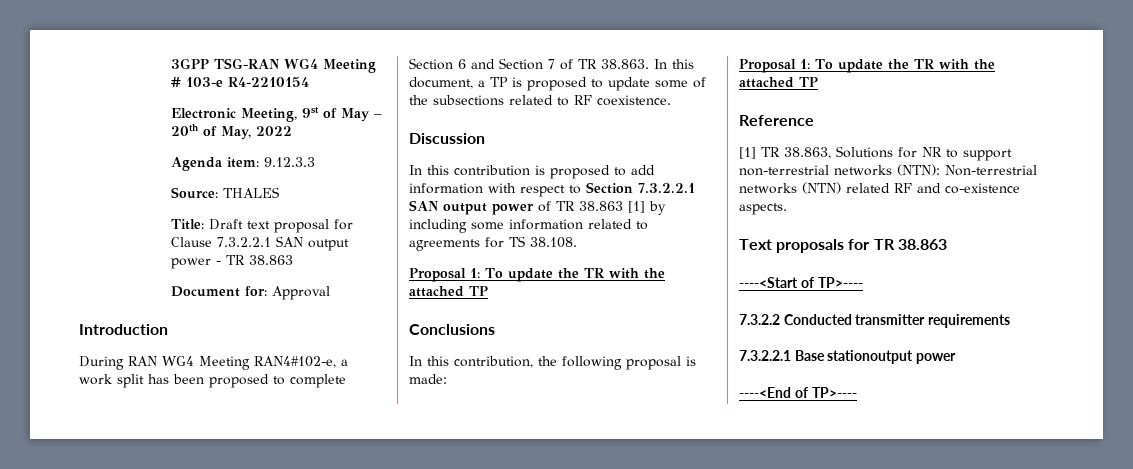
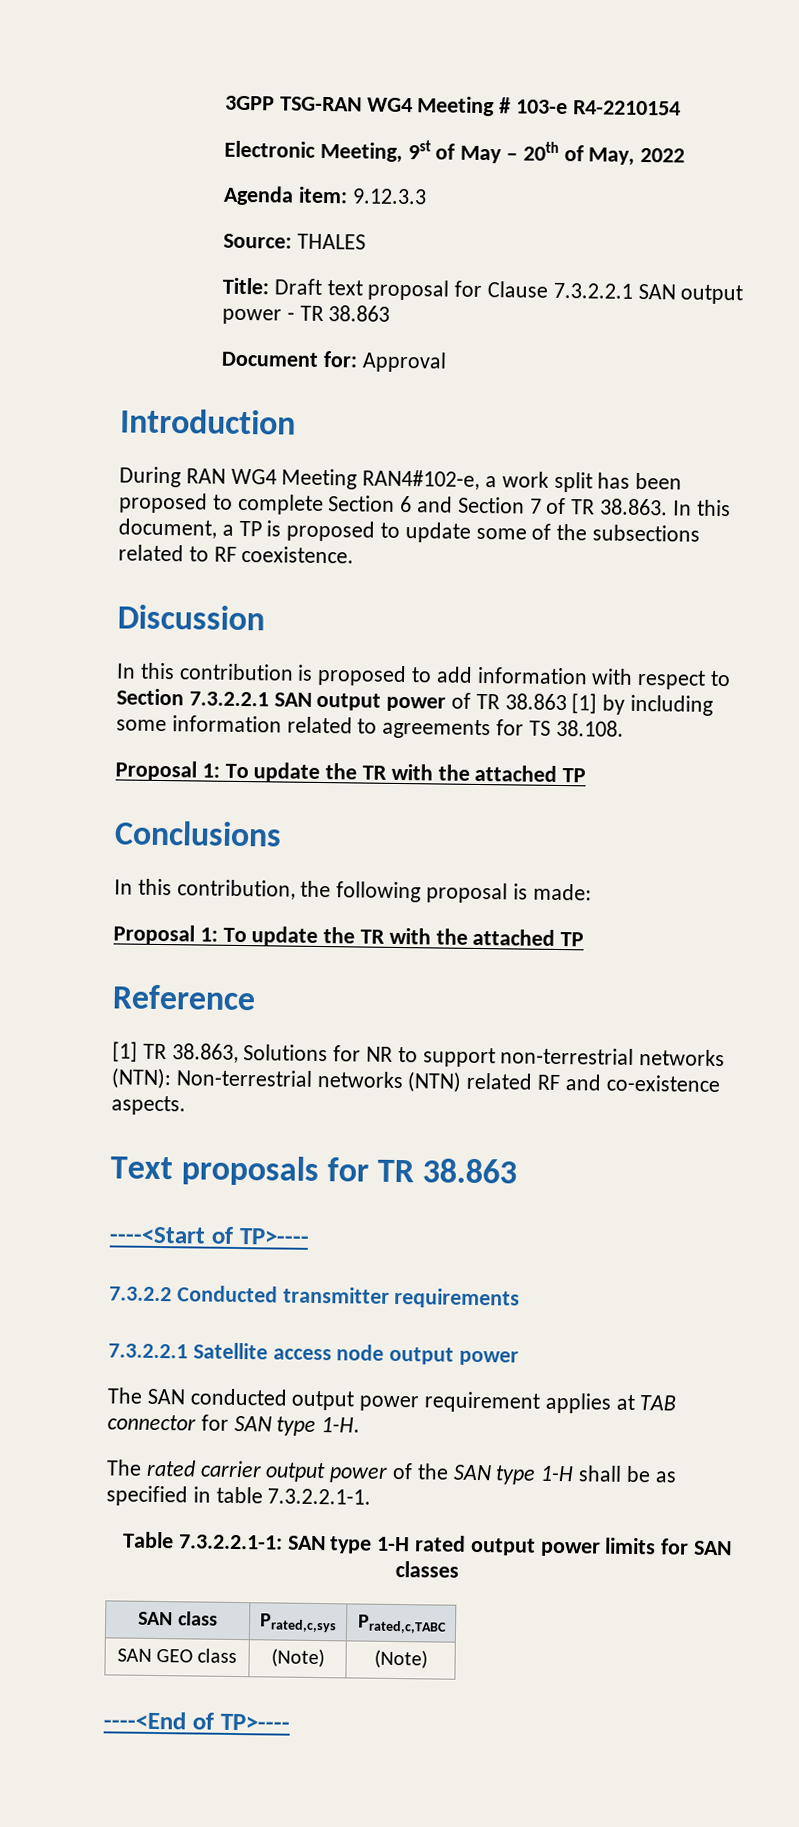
- 7.3.2.2.1 Base stationoutput power
+ 7.3.2.2.1 Satellite access node output power
+ The SAN conducted output power requirement applies at TAB connector for SAN type 1-H.
+ The rated carrier output power of the SAN type 1-H shall be as specified in table 7.3.2.2.1-1.
+ Table 7.3.2.2.1-1: SAN type 1-H rated output power limits for SAN classes
+ SAN class | Prated,c,sys | Prated,c,TABC
+ SAN GEO class | (Note) | (Note)

